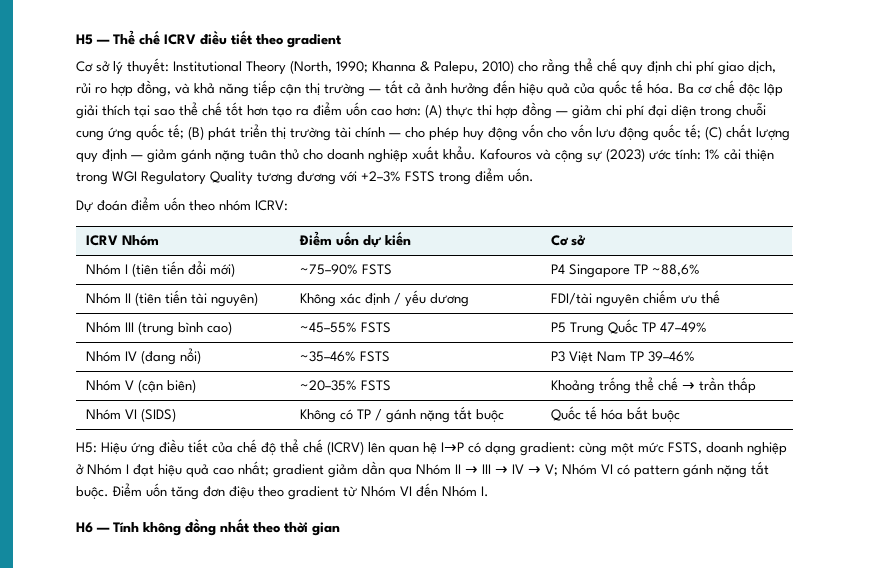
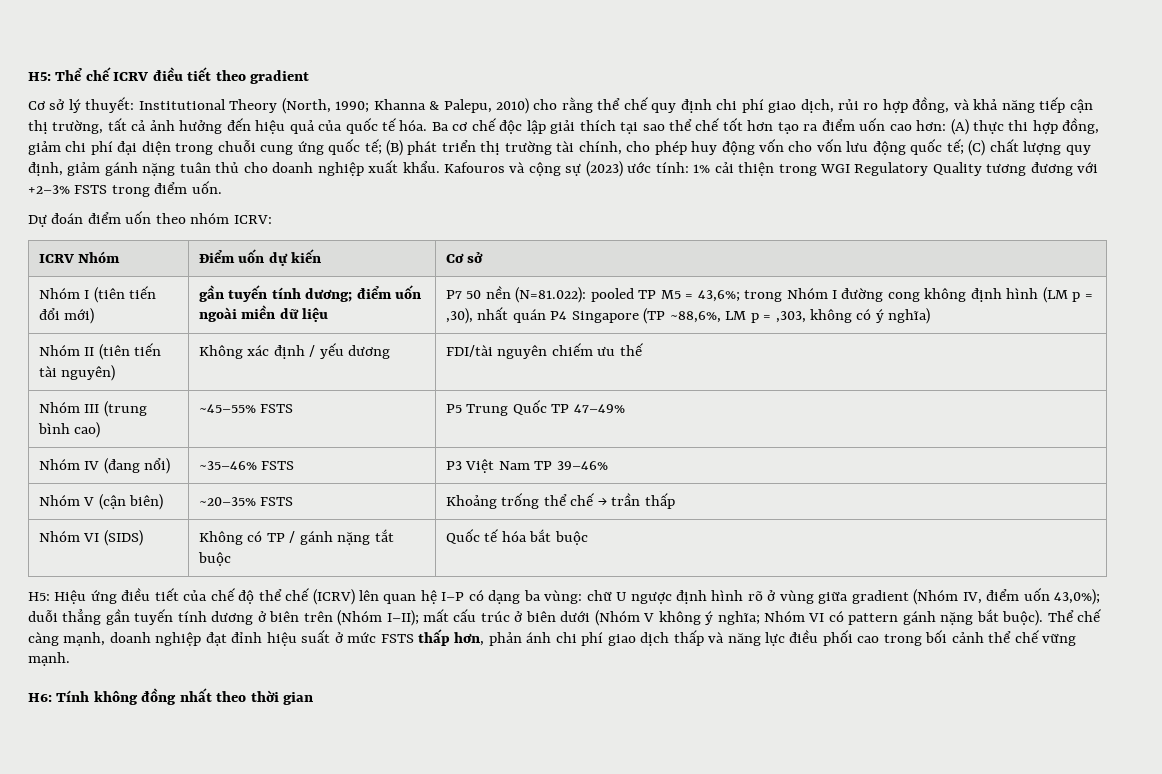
- H5 — Thể chế ICRV điều tiết theo gradient
+ H5: Thể chế ICRV điều tiết theo gradient
- Cơ sở lý thuyết: Institutional Theory (North, 1990; Khanna & Palepu, 2010) cho rằng thể chế quy định chi phí giao dịch, rủi ro hợp đồng, và khả năng tiếp cận thị trường — tất cả ảnh hưởng đến hiệu quả của quốc tế hóa.
+ Cơ sở lý thuyết: Institutional Theory (North, 1990; Khanna & Palepu, 2010) cho rằng thể chế quy định chi phí giao dịch, rủi ro hợp đồng, và khả năng tiếp cận thị trường, tất cả ảnh hưởng đến hiệu quả của quốc tế hóa.
- (A) thực thi hợp đồng — giảm chi phí đại diện trong chuỗi cung ứng quốc tế;
+ (A) thực thi hợp đồng, giảm chi phí đại diện trong chuỗi cung ứng quốc tế;
- (B) phát triển thị trường tài chính — cho phép huy động vốn cho vốn lưu động quốc tế;
+ (B) phát triển thị trường tài chính, cho phép huy động vốn cho vốn lưu động quốc tế;
- (C) chất lượng quy định — giảm gánh nặng tuân thủ cho doanh nghiệp xuất khẩu.
+ (C) chất lượng quy định, giảm gánh nặng tuân thủ cho doanh nghiệp xuất khẩu.
- ~75–90% FSTS | P4 Singapore TP ~88,6%
+ gần tuyến tính dương; điểm uốn ngoài miền dữ liệu | P7 50 nền (N=81.022): pooled TP M5 = 43,6%; trong Nhóm I đường cong không định hình (LM p = ,30), nhất quán P4 Singapore (TP ~88,6%, LM p = ,303, không có ý nghĩa)
- H5: Hiệu ứng điều tiết của chế độ thể chế (ICRV) lên quan hệ I→P có dạng gradient: cùng một mức FSTS, doanh nghiệp ở Nhóm I đạt hiệu quả cao nhất; gradient giảm dần qua Nhóm II → III → IV → V; Nhóm VI có pattern gánh nặng tắt buộc. Điểm uốn tăng đơn điệu theo gradient từ Nhóm VI đến Nhóm I.
- H6 — Tính không đồng nhất theo thời gian
+ H5: Hiệu ứng điều tiết của chế độ thể chế (ICRV) lên quan hệ I–P có dạng ba vùng: chữ U ngược định hình rõ ở vùng giữa gradient (Nhóm IV, điểm uốn 43,0%); duỗi thẳng gần tuyến tính dương ở biên trên (Nhóm I–II); mất cấu trúc ở biên dưới (Nhóm V không ý nghĩa; Nhóm VI có pattern gánh nặng bắt buộc). Thể chế càng mạnh, doanh nghiệp đạt đỉnh hiệu suất ở mức FSTS thấp hơn, phản ánh chi phí giao dịch thấp và năng lực điều phối cao trong bối cảnh thể chế vững mạnh.
+ H6: Tính không đồng nhất theo thời gian

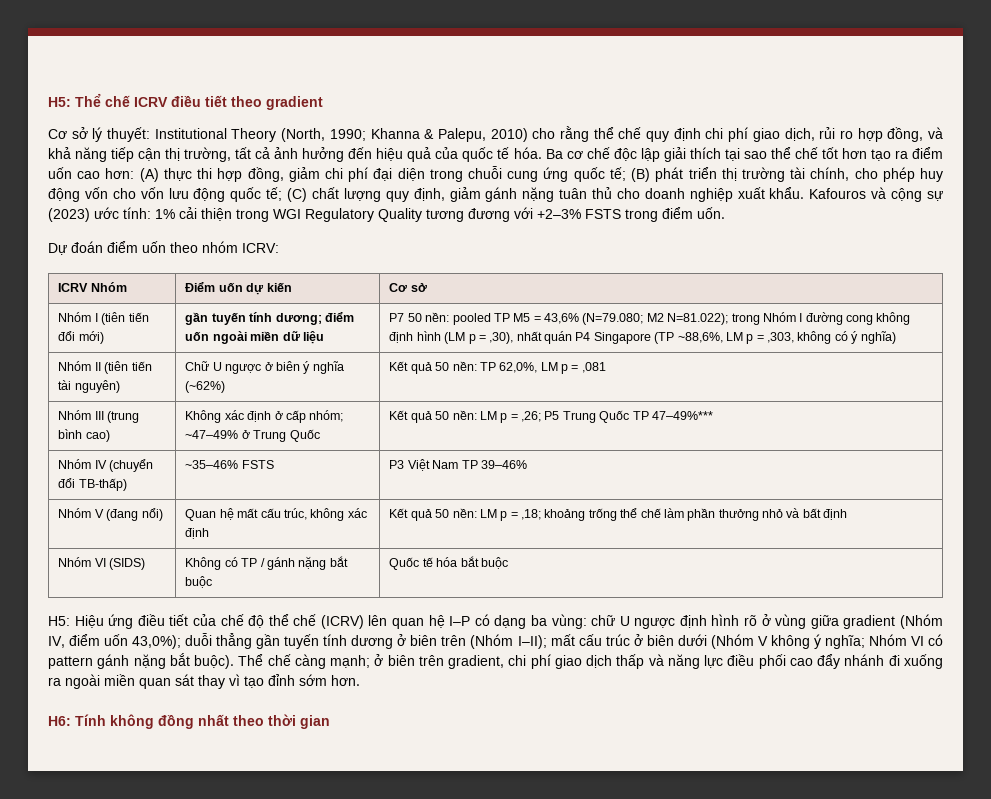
- P7 50 nền (N=81.022): pooled TP M5 = 43,6%; trong Nhóm I đường cong không định hình (LM p = ,30), nhất quán P4 Singapore (TP ~88,6%, LM p = ,303, không có ý nghĩa)
+ P7 50 nền: pooled TP M5 = 43,6% (N=79.080; M2 N=81.022); trong Nhóm I đường cong không định hình (LM p = ,30), nhất quán P4 Singapore (TP ~88,6%, LM p = ,303, không có ý nghĩa)
- Nhóm II (tiên tiến tài nguyên) | Không xác định / yếu dương | FDI/tài nguyên chiếm ưu thế
+ Nhóm II (tiên tiến tài nguyên) | Chữ U ngược ở biên ý nghĩa (~62%) | Kết quả 50 nền: TP 62,0%, LM p = ,081
- Nhóm III (trung bình cao) | ~45–55% FSTS | P5 Trung Quốc TP 47–49%
+ Nhóm III (trung bình cao) | Không xác định ở cấp nhóm; ~47–49% ở Trung Quốc | Kết quả 50 nền: LM p = ,26; P5 Trung Quốc TP 47–49%***
- Nhóm IV (đang nổi) | ~35–46% FSTS | P3 Việt Nam TP 39–46%
+ Nhóm IV (chuyển đổi TB-thấp) | ~35–46% FSTS | P3 Việt Nam TP 39–46%
- Nhóm V (cận biên) | ~20–35% FSTS | Khoảng trống thể chế → trần thấp
+ Nhóm V (đang nổi) | Quan hệ mất cấu trúc, không xác định | Kết quả 50 nền: LM p = ,18; khoảng trống thể chế làm phần thưởng nhỏ và bất định
- Nhóm VI (SIDS) | Không có TP / gánh nặng tắt buộc | Quốc tế hóa bắt buộc
+ Nhóm VI (SIDS) | Không có TP / gánh nặng bắt buộc | Quốc tế hóa bắt buộc
- Thể chế càng mạnh, doanh nghiệp đạt đỉnh hiệu suất ở mức FSTS thấp hơn, phản ánh chi phí giao dịch thấp và năng lực điều phối cao trong bối cảnh thể chế vững mạnh.
+ Thể chế càng mạnh; ở biên trên gradient, chi phí giao dịch thấp và năng lực điều phối cao đẩy nhánh đi xuống ra ngoài miền quan sát thay vì tạo đỉnh sớm hơn.

